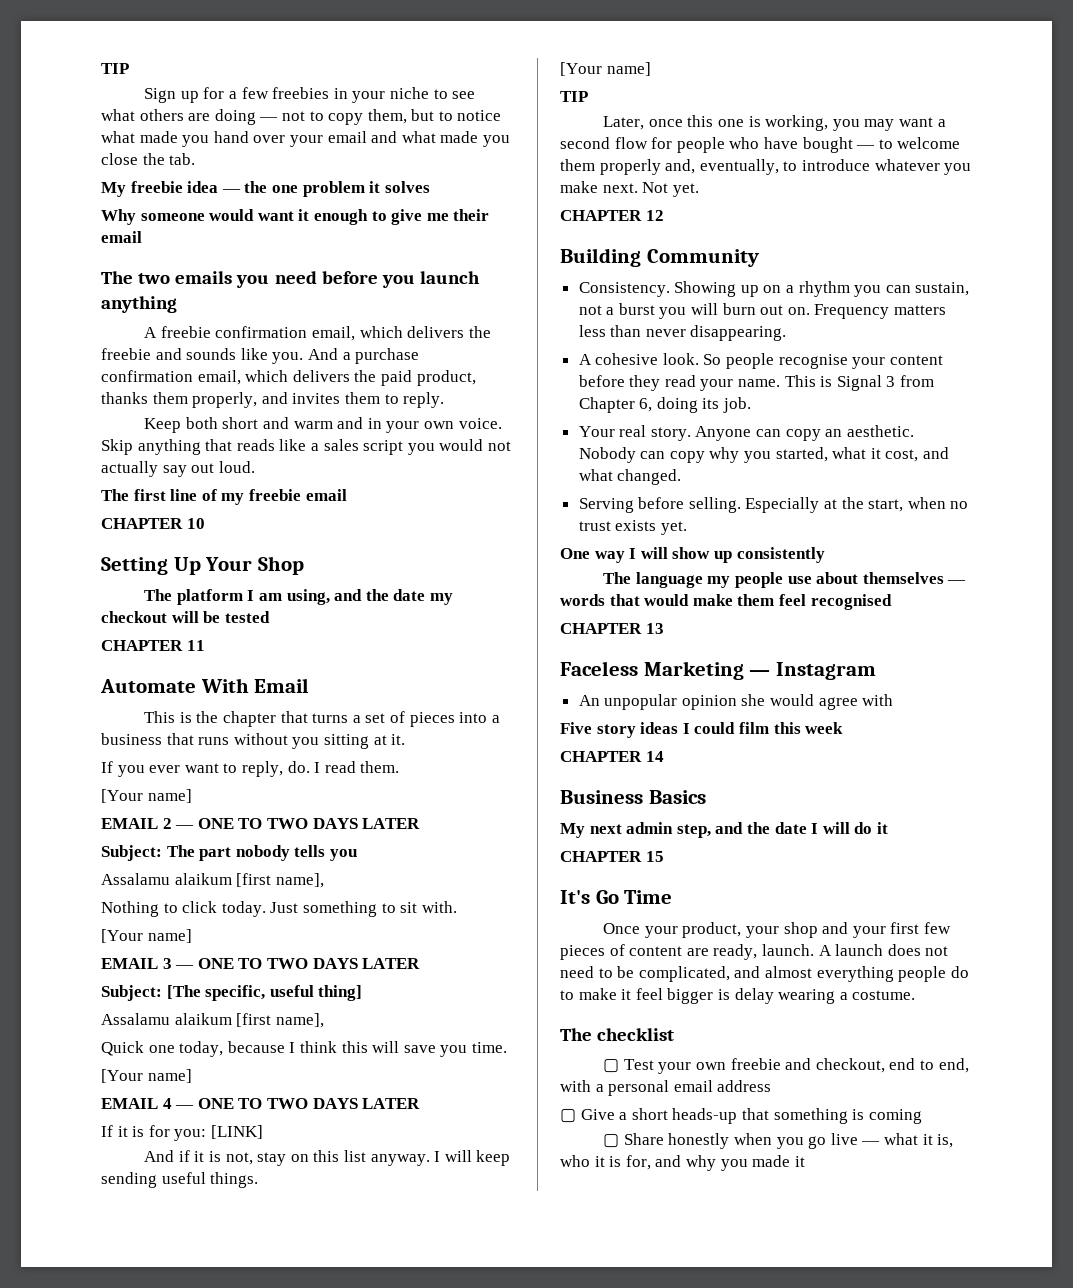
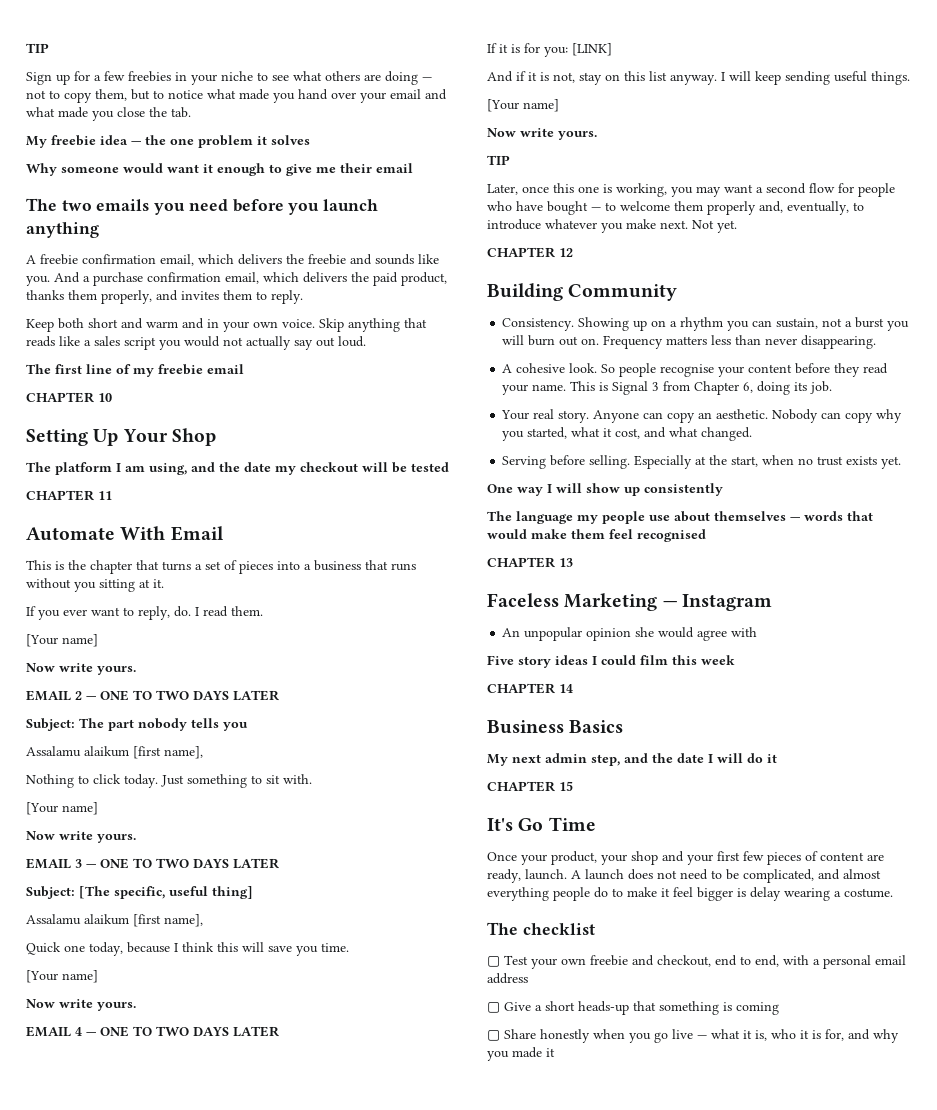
  I read them.
  [Your name]
+ Now write yours.
  Just something to sit with.
  [Your name]
+ Now write yours.
  Quick one today, because I think this will save you time.
  [Your name]
+ Now write yours.
  I will keep sending useful things.
  [Your name]
+ Now write yours.

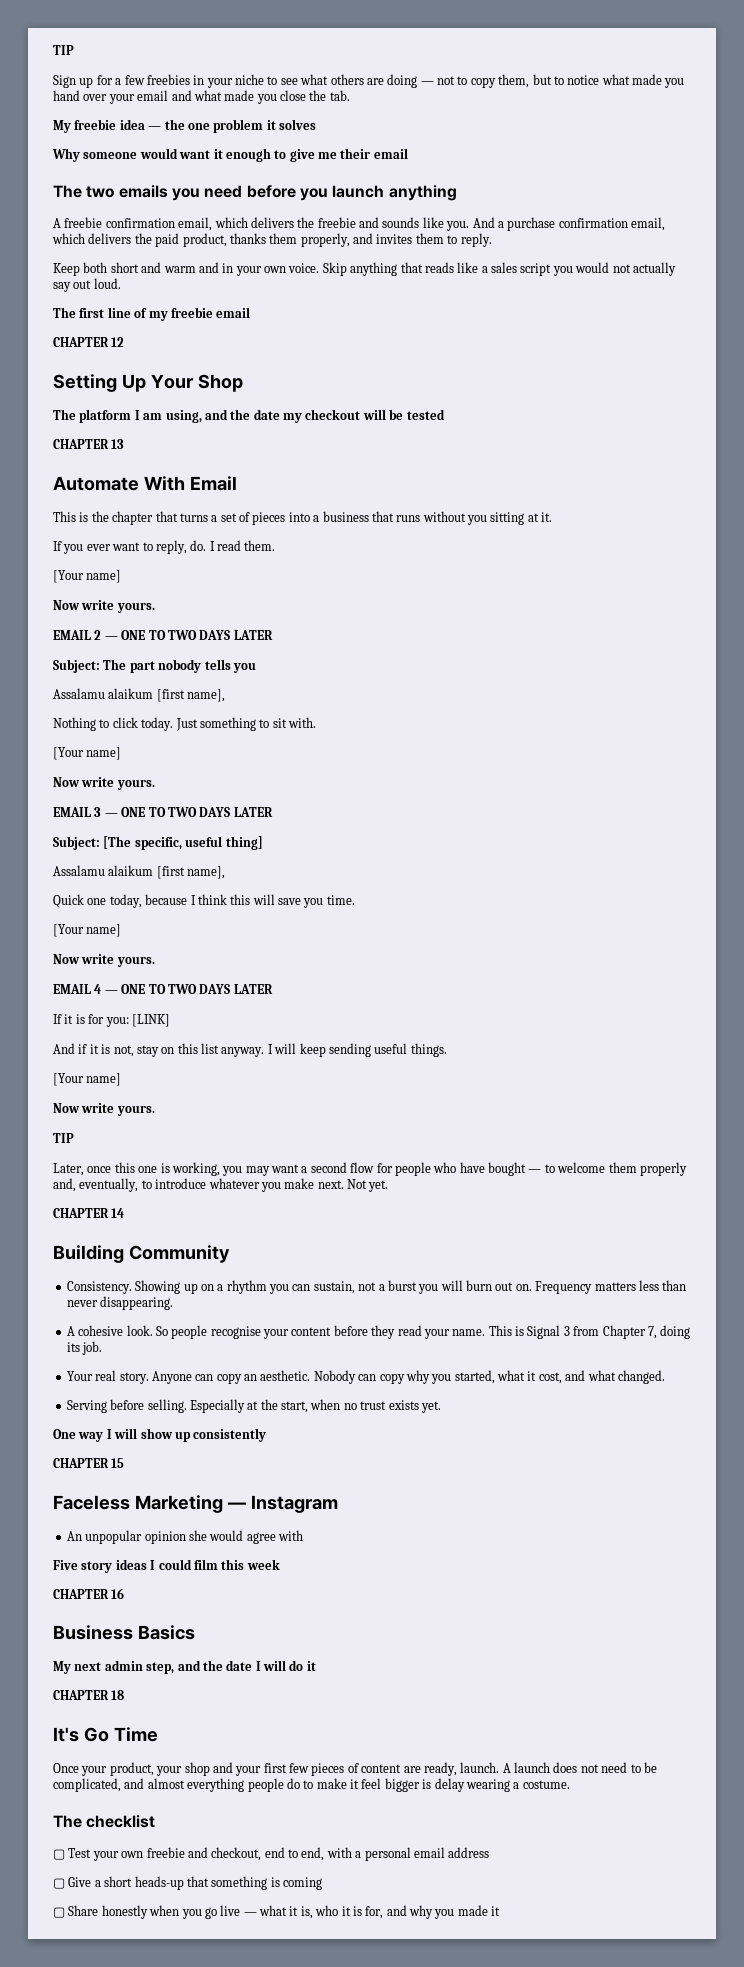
- CHAPTER 10
+ CHAPTER 12
- CHAPTER 11
+ CHAPTER 13
- CHAPTER 12
+ CHAPTER 14
- This is Signal 3 from Chapter 6, doing its job.
+ This is Signal 3 from Chapter 7, doing its job.
- The language my people use about themselves — words that would make them feel recognised
- CHAPTER 13
+ CHAPTER 15
- CHAPTER 14
+ CHAPTER 16
- CHAPTER 15
+ CHAPTER 18

